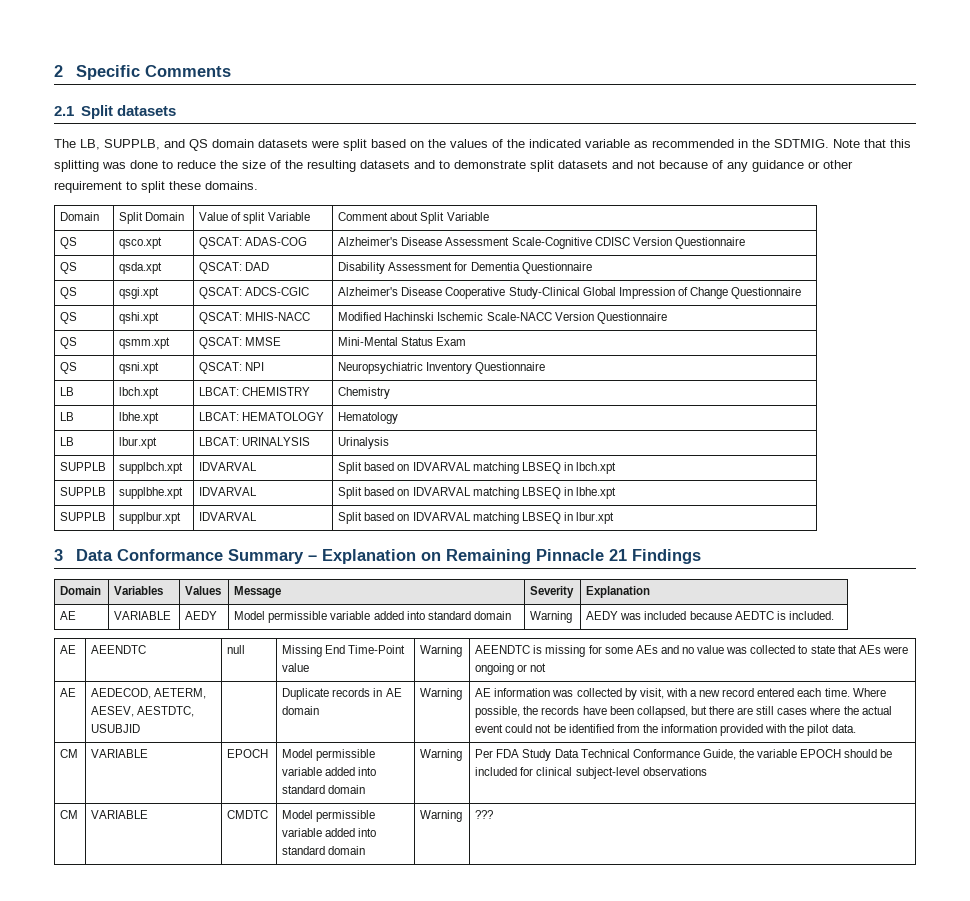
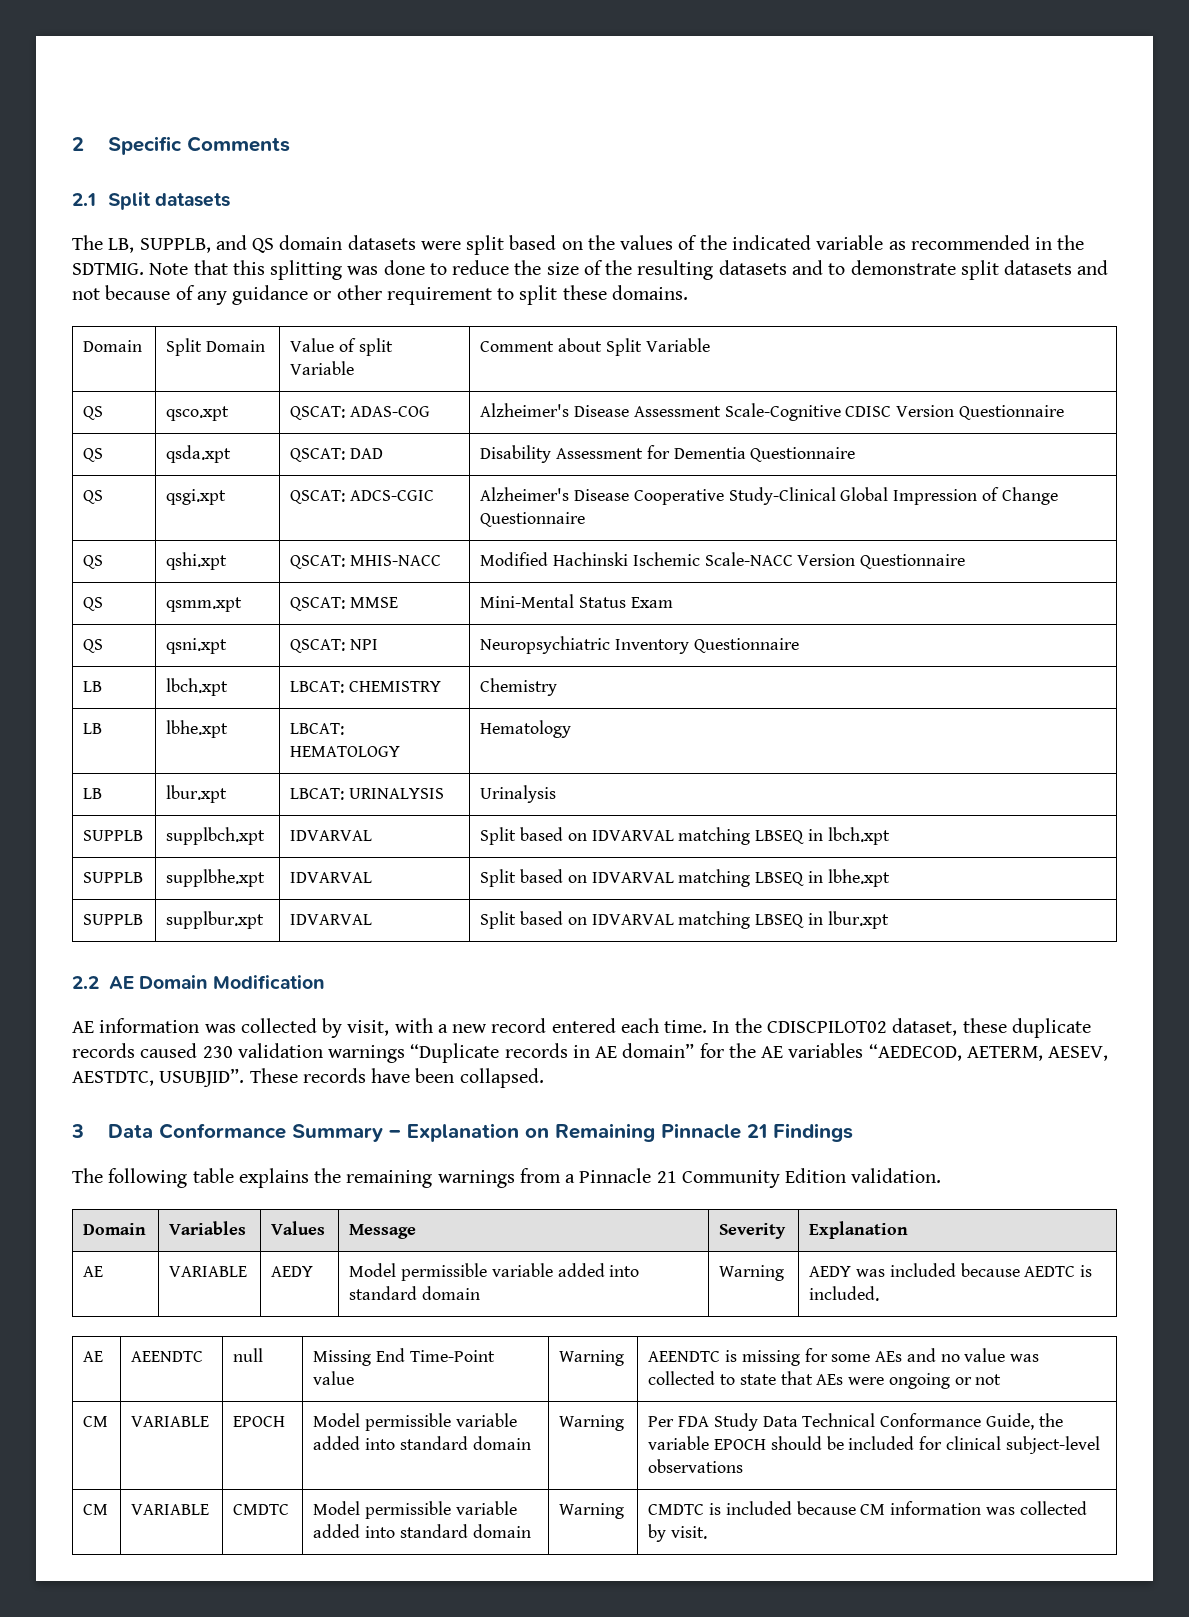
+ 2.2 AE Domain Modification
+ AE information was collected by visit, with a new record entered each time. In the CDISCPILOT02 dataset, these duplicate records caused 230 validation warnings “Duplicate records in AE domain” for the AE variables “AEDECOD, AETERM, AESEV, AESTDTC, USUBJID”. These records have been collapsed.
+ The following table explains the remaining warnings from a Pinnacle 21 Community Edition validation.
- AE | AEDECOD, AETERM, AESEV, AESTDTC, USUBJID | | Duplicate records in AE domain | Warning | AE information was collected by visit, with a new record entered each time. Where possible, the records have been collapsed, but there are still cases where the actual event could not be identified from the information provided with the pilot data.
- CM | VARIABLE | CMDTC | Model permissible variable added into standard domain | Warning | ???
+ CM | VARIABLE | CMDTC | Model permissible variable added into standard domain | Warning | CMDTC is included because CM information was collected by visit.

